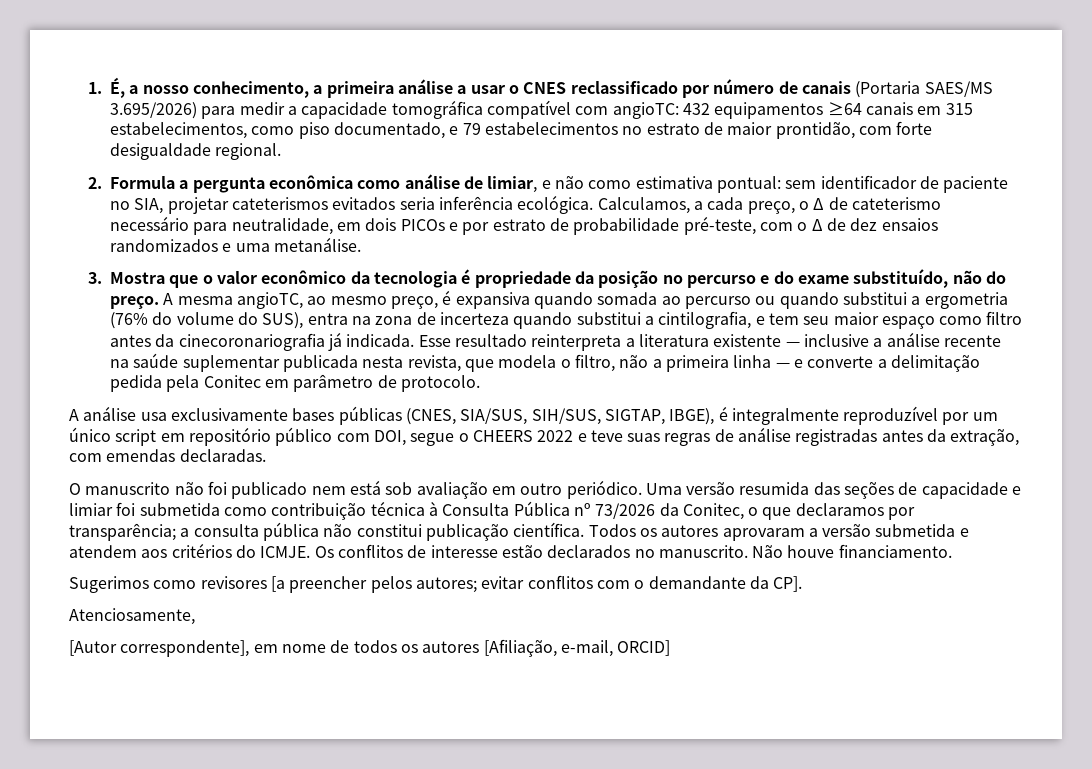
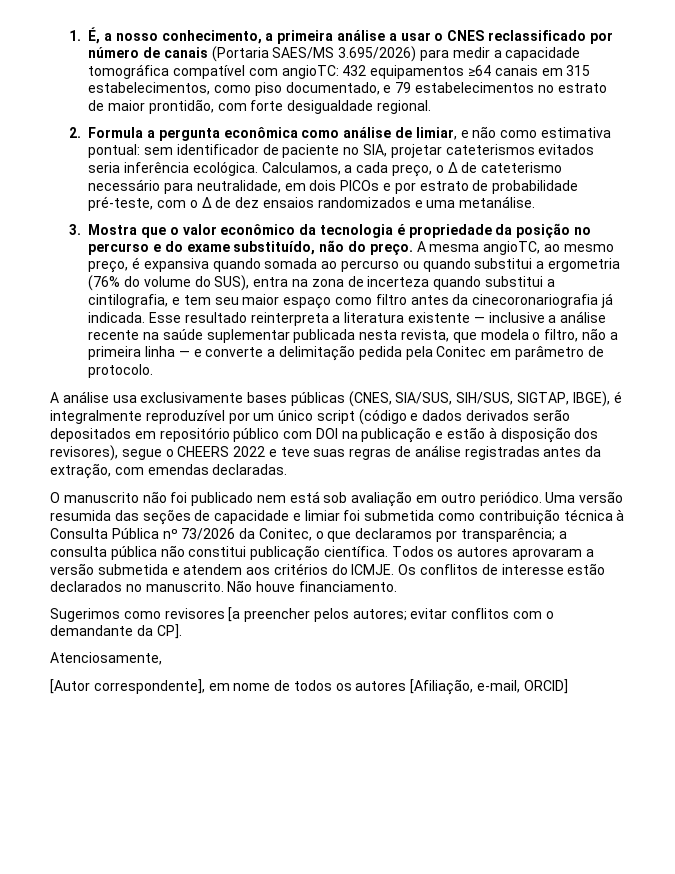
- A análise usa exclusivamente bases públicas (CNES, SIA/SUS, SIH/SUS, SIGTAP, IBGE), é integralmente reproduzível por um único script em repositório público com DOI, segue o CHEERS 2022 e teve suas regras de análise registradas antes da extração, com emendas declaradas.
+ A análise usa exclusivamente bases públicas (CNES, SIA/SUS, SIH/SUS, SIGTAP, IBGE), é integralmente reproduzível por um único script (código e dados derivados serão depositados em repositório público com DOI na publicação e estão à disposição dos revisores), segue o CHEERS 2022 e teve suas regras de análise registradas antes da extração, com emendas declaradas.

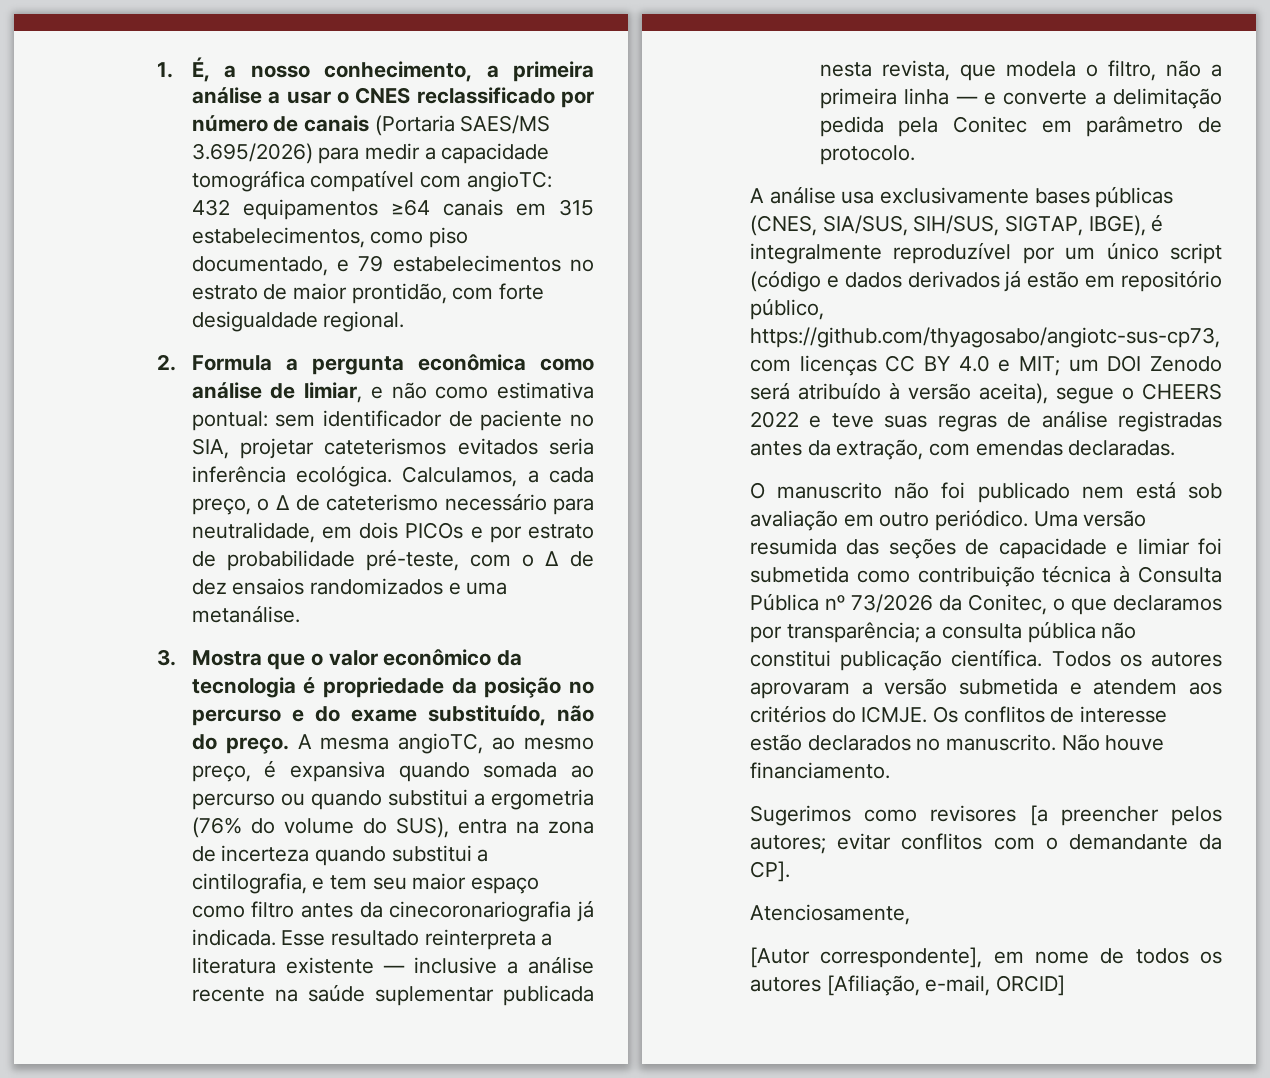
- A análise usa exclusivamente bases públicas (CNES, SIA/SUS, SIH/SUS, SIGTAP, IBGE), é integralmente reproduzível por um único script (código e dados derivados serão depositados em repositório público com DOI na publicação e estão à disposição dos revisores), segue o CHEERS 2022 e teve suas regras de análise registradas antes da extração, com emendas declaradas.
+ A análise usa exclusivamente bases públicas (CNES, SIA/SUS, SIH/SUS, SIGTAP, IBGE), é integralmente reproduzível por um único script (código e dados derivados já estão em repositório público, https://github.com/thyagosabo/angiotc-sus-cp73, com licenças CC BY 4.0 e MIT; um DOI Zenodo será atribuído à versão aceita), segue o CHEERS 2022 e teve suas regras de análise registradas antes da extração, com emendas declaradas.

